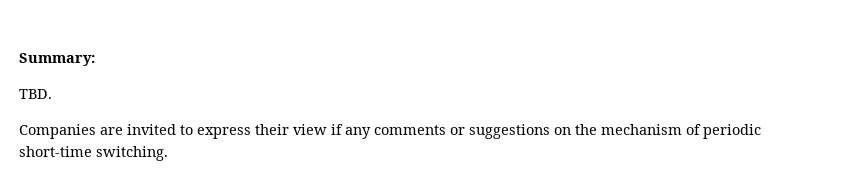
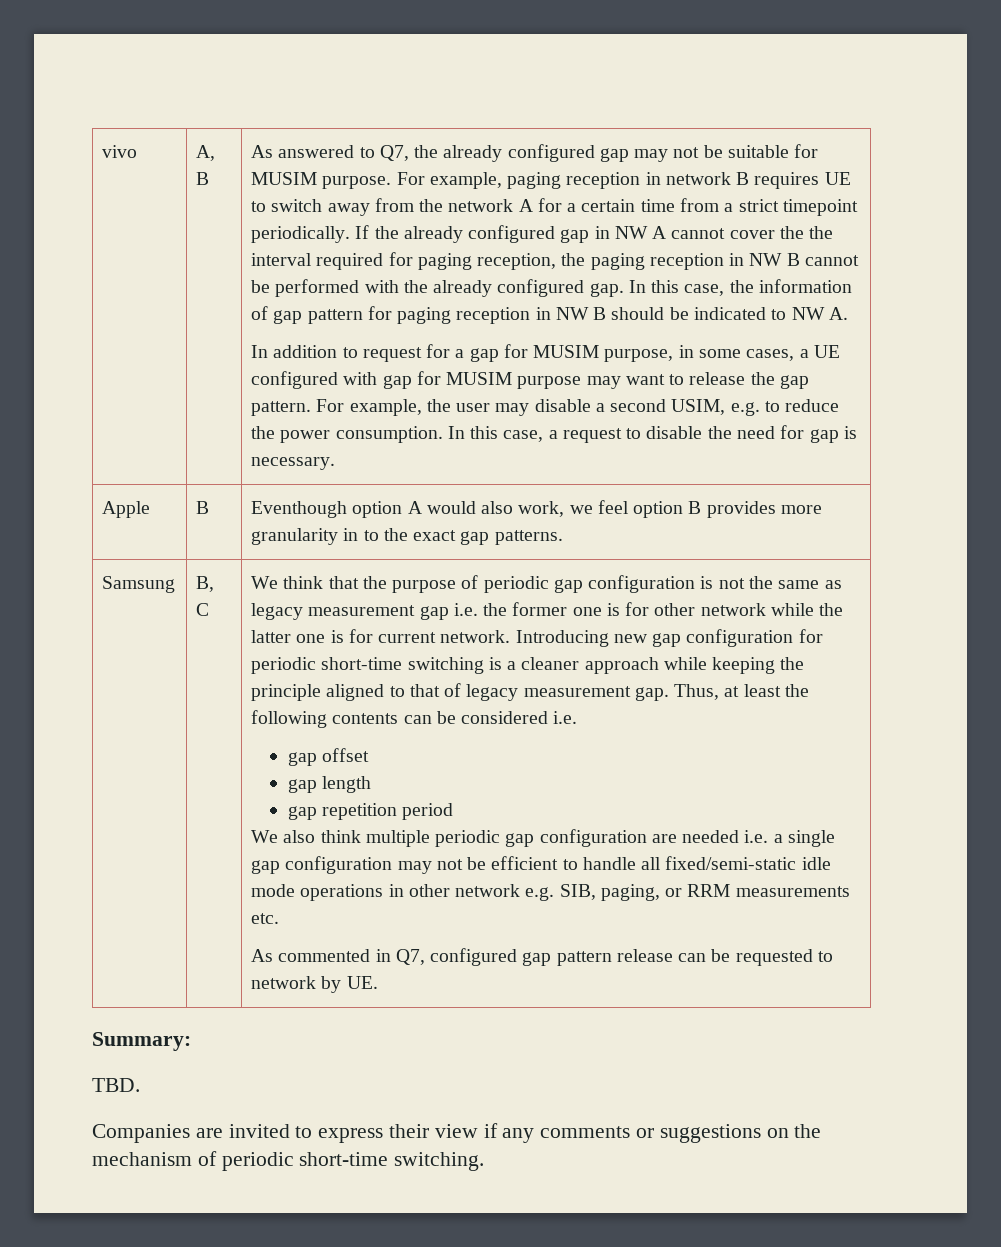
+ vivo | A, B | As answered to Q7, the already configured gap may not be suitable for MUSIM purpose. For example, paging reception in network B requires UE to switch away from the network A for a certain time from a strict timepoint periodically. If the already configured gap in NW A cannot cover the the interval required for paging reception, the paging reception in NW B cannot be performed with the already configured gap. In this case, the information of gap pattern for paging reception in NW B should be indicated to NW A.
+ In addition to request for a gap for MUSIM purpose, in some cases, a UE configured with gap for MUSIM purpose may want to release the gap pattern. For example, the user may disable a second USIM, e.g. to reduce the power consumption. In this case, a request to disable the need for gap is necessary.
+ Apple | B | Eventhough option A would also work, we feel option B provides more granularity in to the exact gap patterns.
+ Samsung | B, C | We think that the purpose of periodic gap configuration is not the same as legacy measurement gap i.e. the former one is for other network while the latter one is for current network. Introducing new gap configuration for periodic short-time switching is a cleaner approach while keeping the principle aligned to that of legacy measurement gap. Thus, at least the following contents can be considered i.e.
+ gap offset
+ gap length
+ gap repetition period
+ We also think multiple periodic gap configuration are needed i.e. a single gap configuration may not be efficient to handle all fixed/semi-static idle mode operations in other network e.g. SIB, paging, or RRM measurements etc.
+ As commented in Q7, configured gap pattern release can be requested to network by UE.

